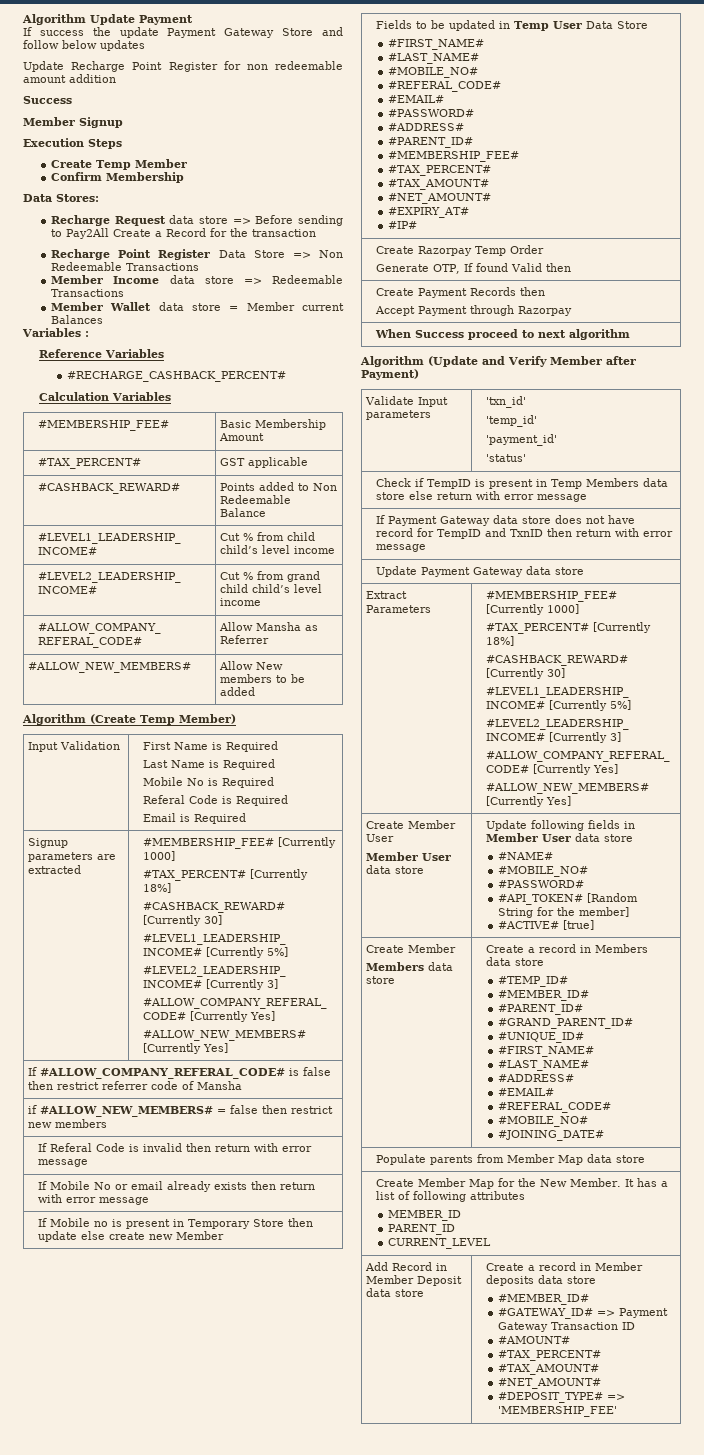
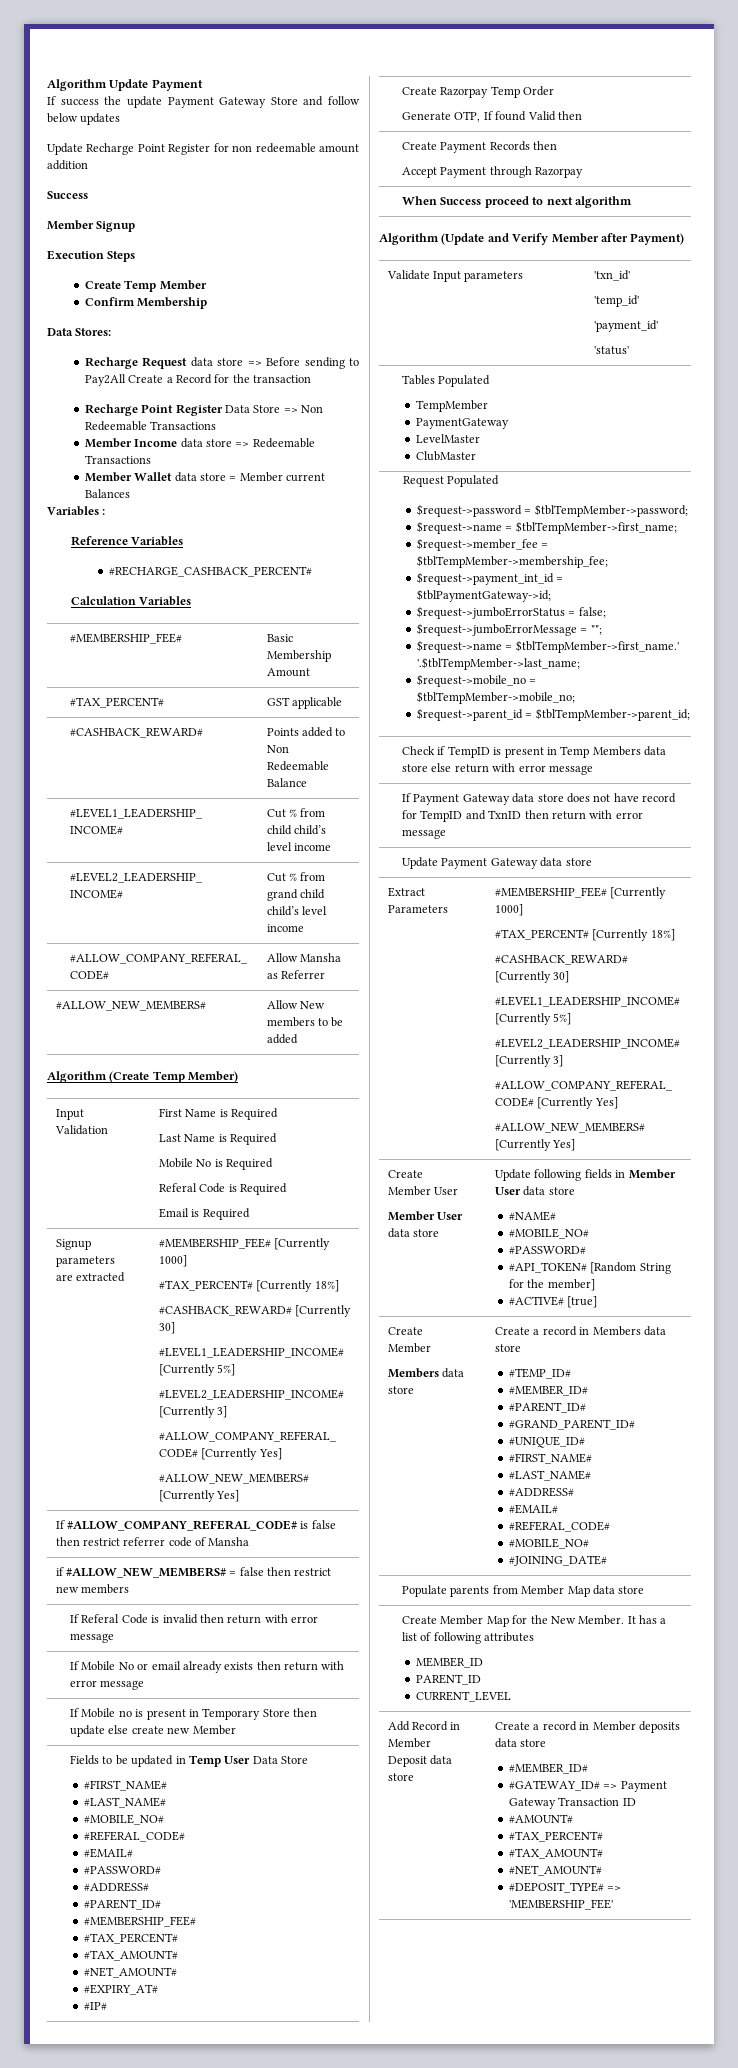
+ Tables Populated
+ TempMember
+ PaymentGateway
+ LevelMaster
+ ClubMaster
+ Request Populated
+ $request->password = $tblTempMember->password;
+ $request->name = $tblTempMember->first_name;
+ $request->member_fee = $tblTempMember->membership_fee;
+ $request->payment_int_id = $tblPaymentGateway->id;
+ $request->jumboErrorStatus = false;
+ $request->jumboErrorMessage = "";
+ $request->name = $tblTempMember->first_name.' '.$tblTempMember->last_name;
+ $request->mobile_no = $tblTempMember->mobile_no;
+ $request->parent_id = $tblTempMember->parent_id;

